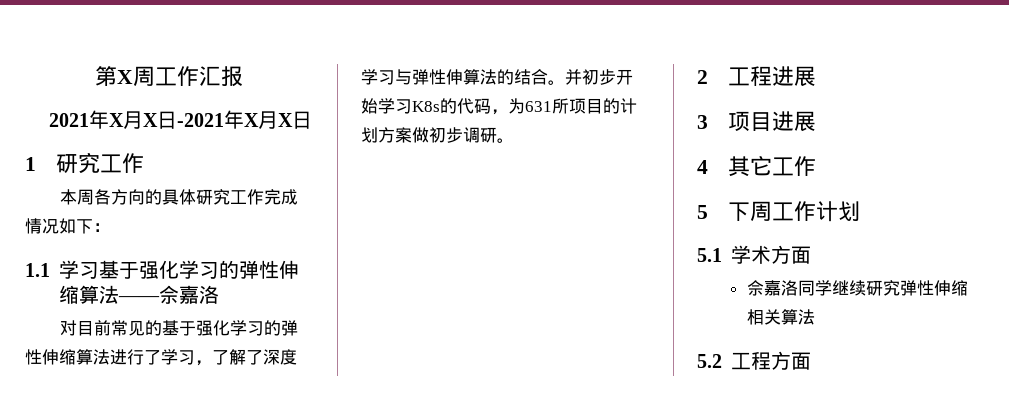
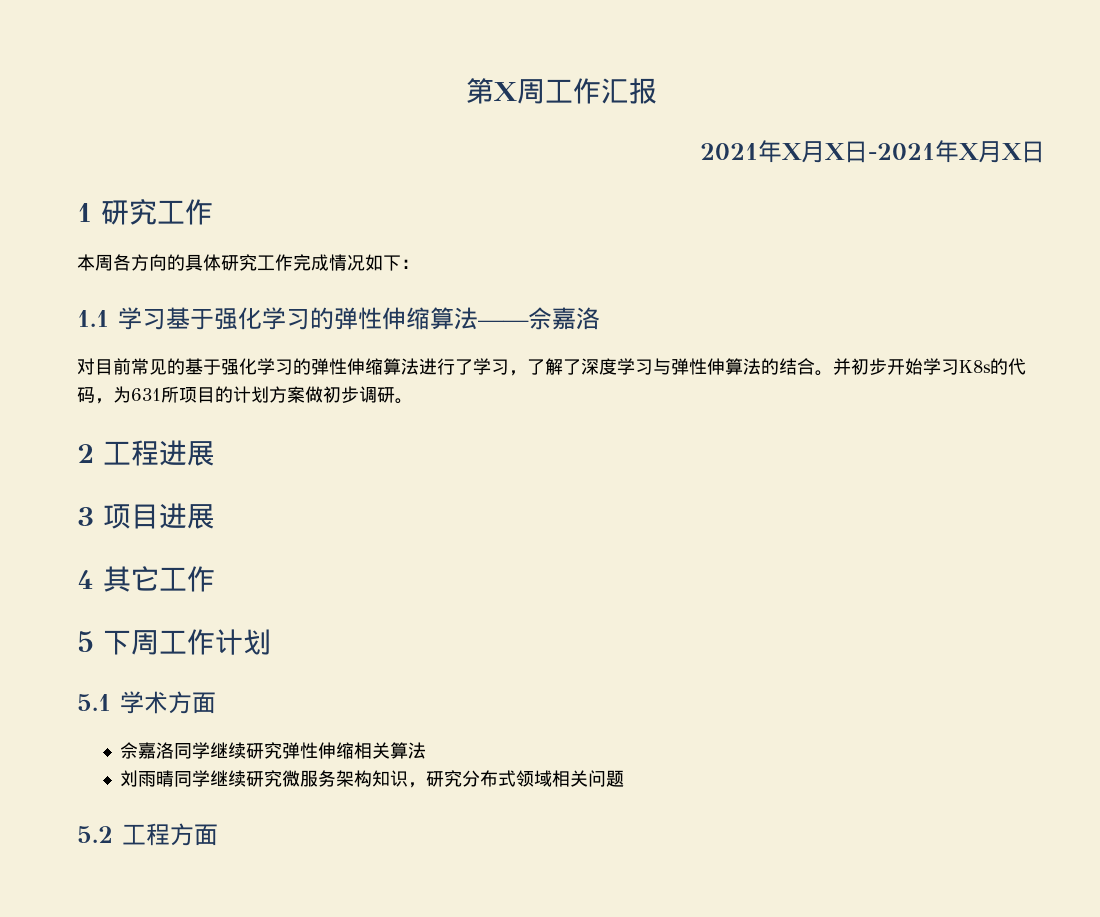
+ 刘雨晴同学继续研究微服务架构知识，研究分布式领域相关问题

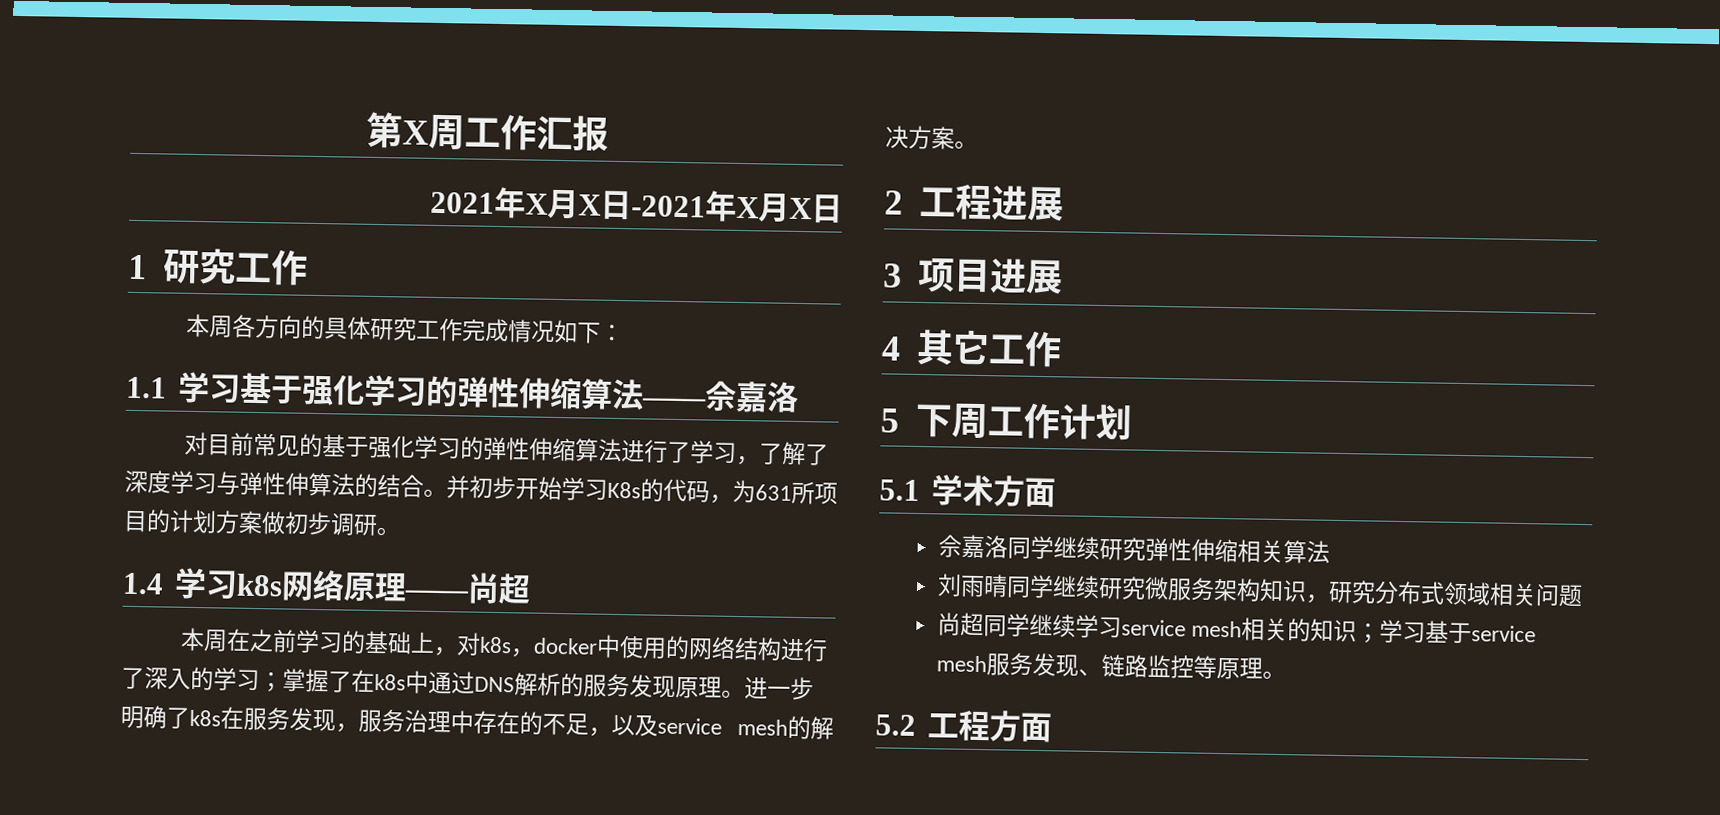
+ 1.4学习k8s网络原理——尚超
+ 本周在之前学习的基础上，对k8s，docker中使用的网络结构进行了深入的学习；掌握了在k8s中通过DNS解析的服务发现原理。进一步明确了k8s在服务发现，服务治理中存在的不足，以及service mesh的解决方案。
+ 尚超同学继续学习service mesh相关的知识；学习基于service mesh服务发现、链路监控等原理。

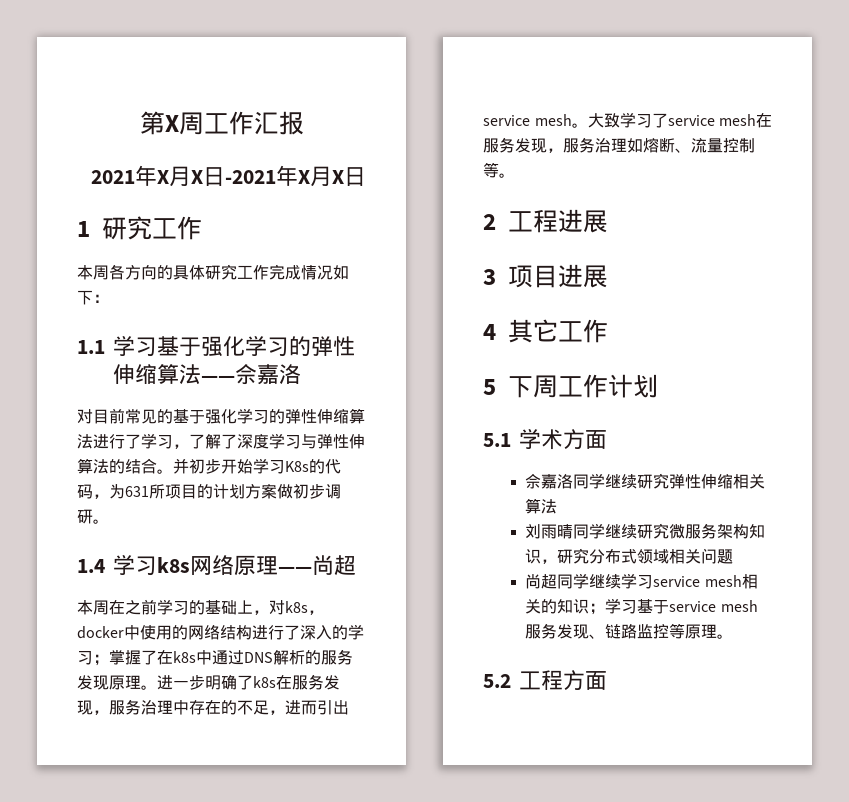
- 进一步明确了k8s在服务发现，服务治理中存在的不足，以及service mesh的解决方案。
+ 进一步明确了k8s在服务发现，服务治理中存在的不足，进而引出service mesh。大致学习了service mesh在服务发现，服务治理如熔断、流量控制等。

